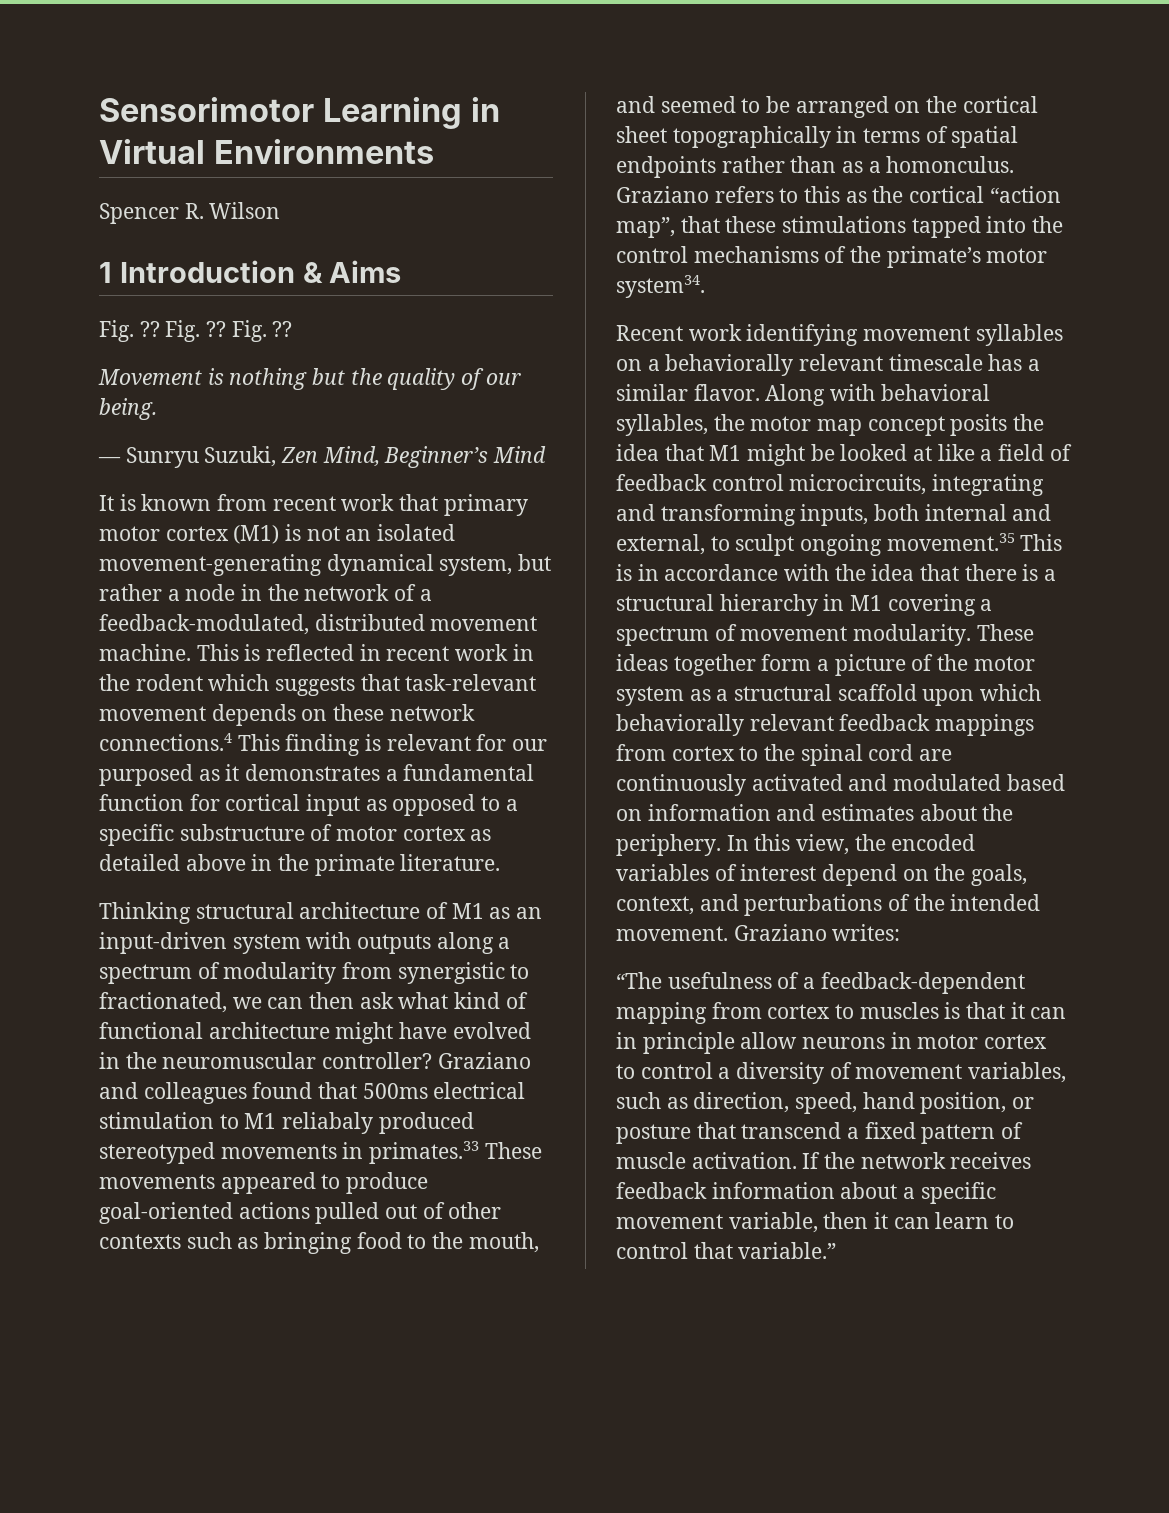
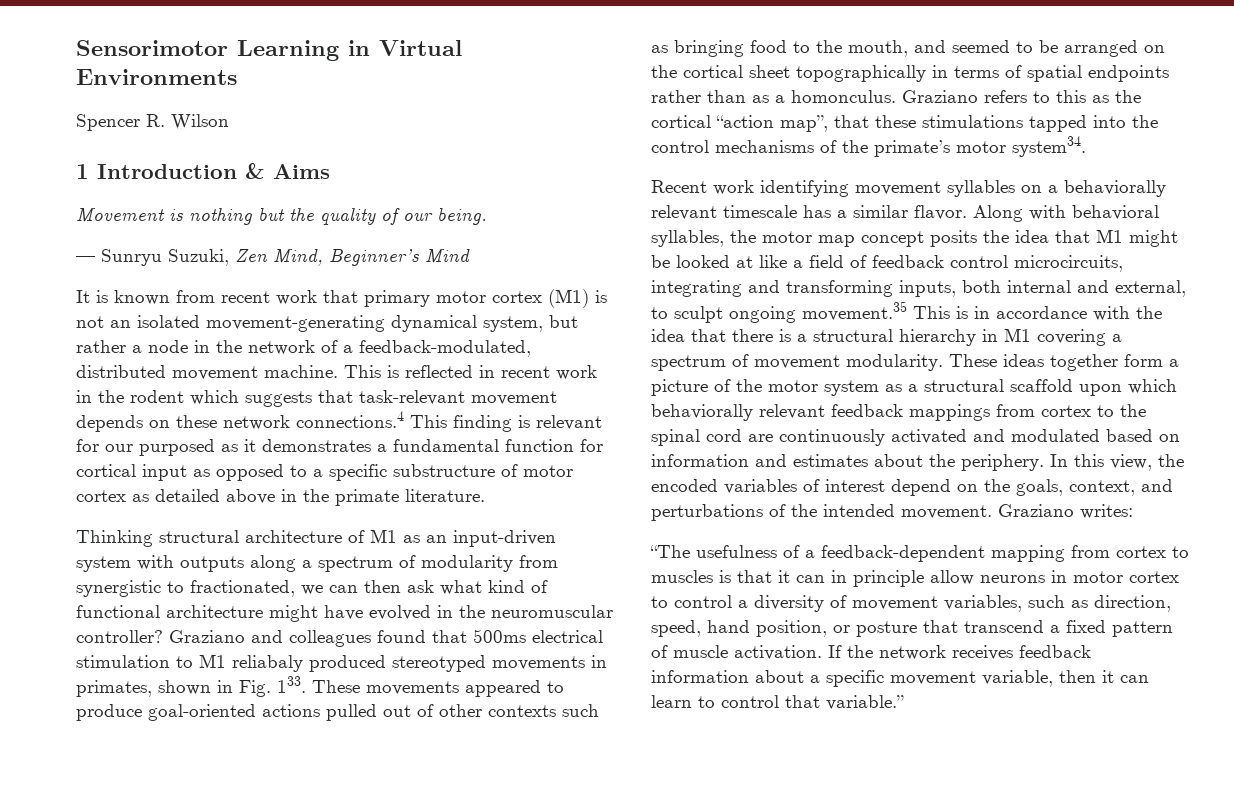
- Fig. ?? Fig. ?? Fig. ??
- Graziano and colleagues found that 500ms electrical stimulation to M1 reliabaly produced stereotyped movements in primates.33 These movements appeared to produce goal-oriented actions pulled out of other contexts such as bringing food to the mouth, and seemed to be arranged on the cortical sheet topographically in terms of spatial endpoints rather than as a homonculus.
+ Graziano and colleagues found that 500ms electrical stimulation to M1 reliabaly produced stereotyped movements in primates, shown in Fig. 133. These movements appeared to produce goal-oriented actions pulled out of other contexts such as bringing food to the mouth, and seemed to be arranged on the cortical sheet topographically in terms of spatial endpoints rather than as a homonculus.

